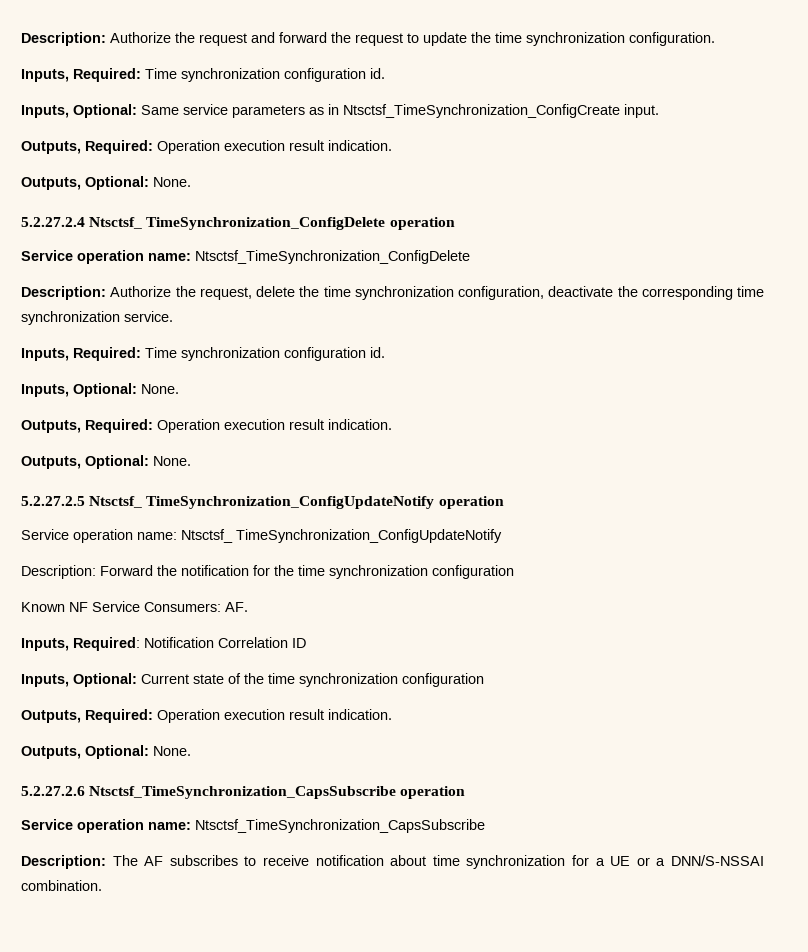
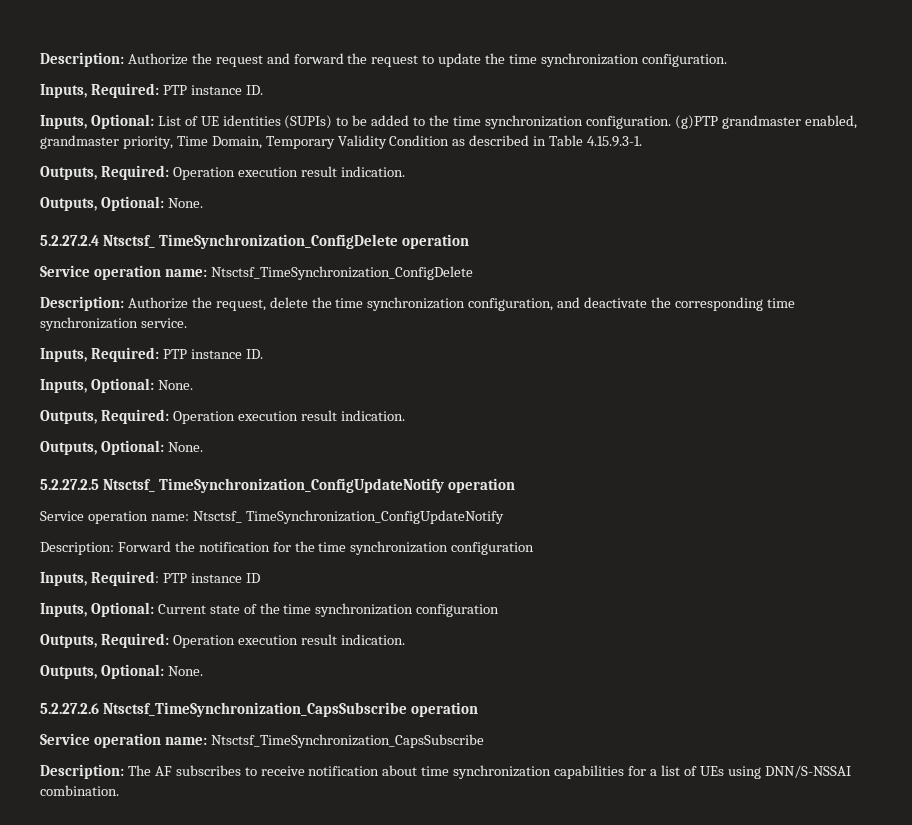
  Description: Authorize the request and forward the request to update the time synchronization configuration.
- Inputs, Required: Time synchronization configuration id.
- Inputs, Optional: Same service parameters as in Ntsctsf_TimeSynchronization_ConfigCreate input.
+ Inputs, Required: PTP instance ID.
+ Inputs, Optional: List of UE identities (SUPIs) to be added to the time synchronization configuration. (g)PTP grandmaster enabled, grandmaster priority, Time Domain, Temporary Validity Condition as described in Table 4.15.9.3-1.
- Description: Authorize the request, delete the time synchronization configuration, deactivate the corresponding time synchronization service.
- Inputs, Required: Time synchronization configuration id.
+ Description: Authorize the request, delete the time synchronization configuration, and deactivate the corresponding time synchronization service.
+ Inputs, Required: PTP instance ID.
- Known NF Service Consumers: AF.
- Inputs, Required: Notification Correlation ID
+ Inputs, Required: PTP instance ID
- Description: The AF subscribes to receive notification about time synchronization for a UE or a DNN/S-NSSAI combination.
+ Description: The AF subscribes to receive notification about time synchronization capabilities for a list of UEs using DNN/S-NSSAI combination.

